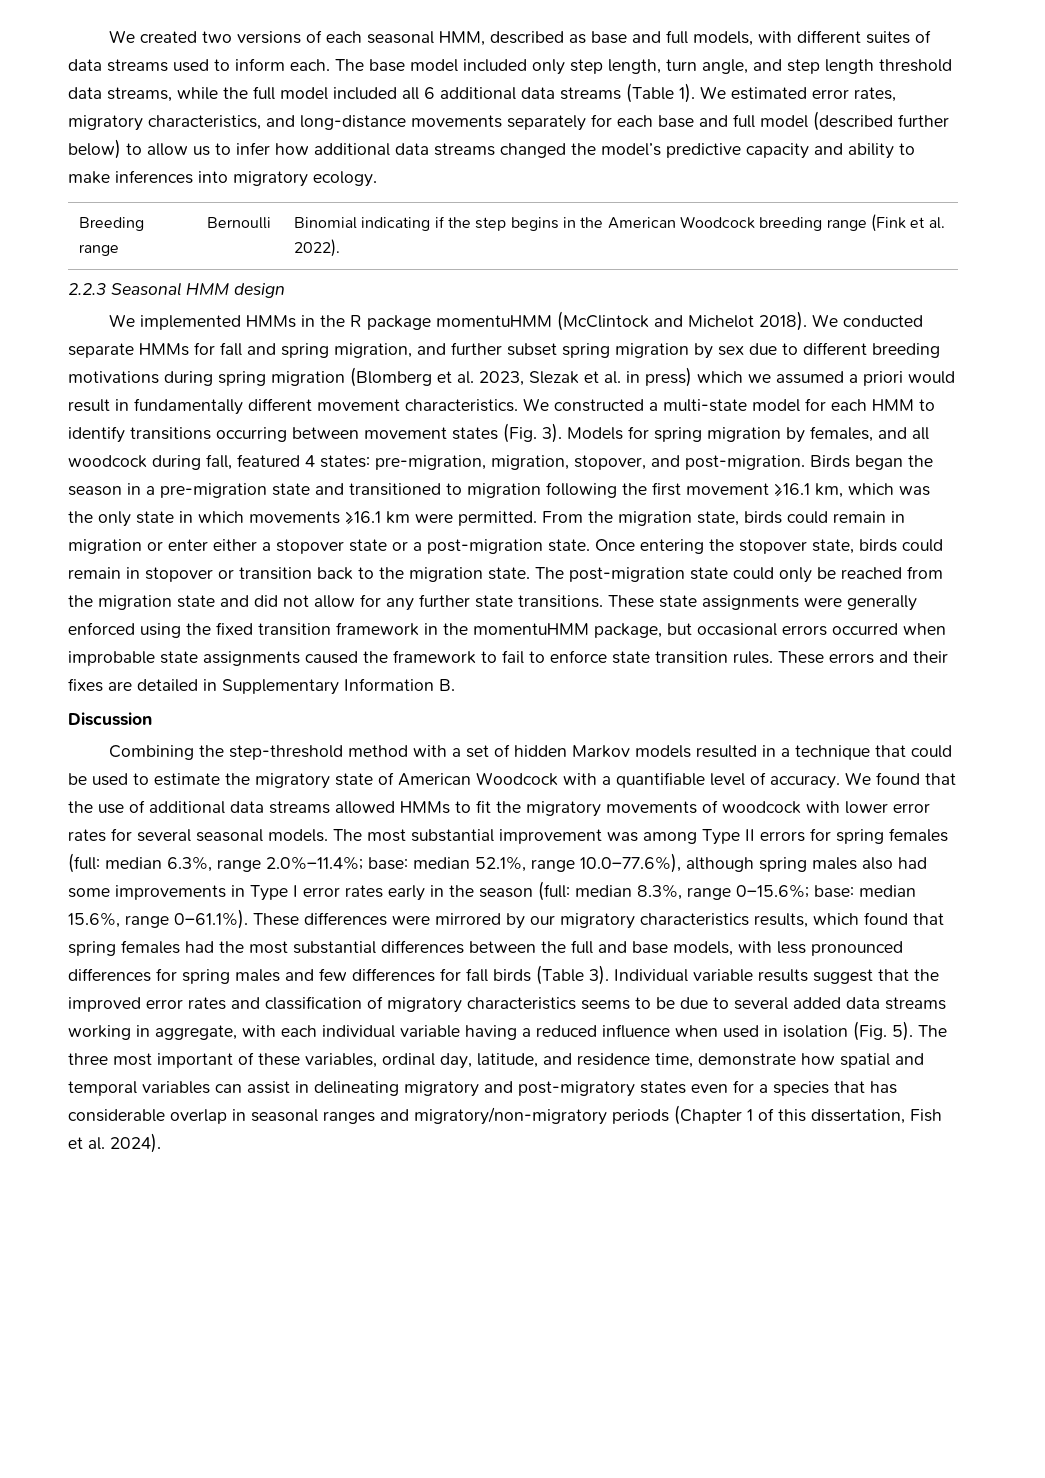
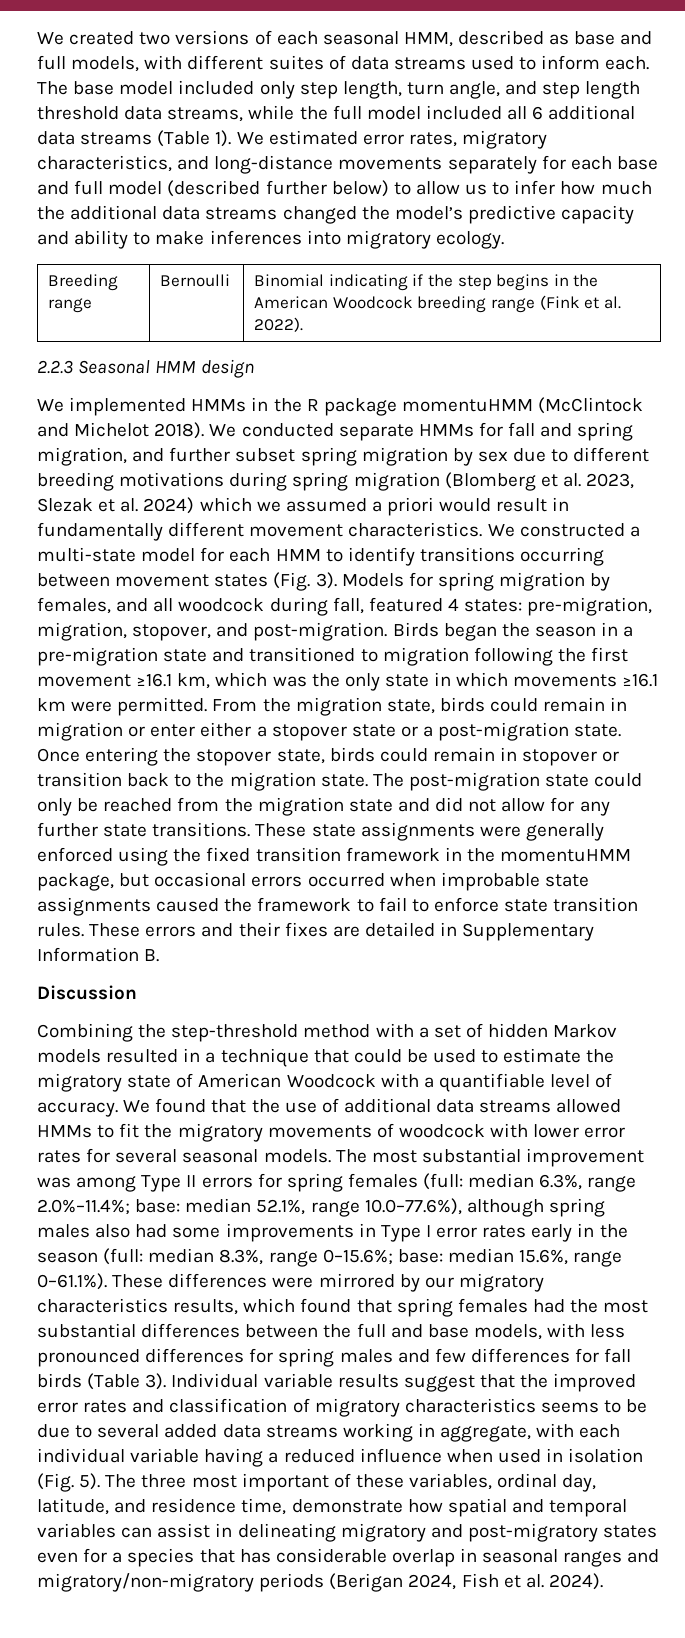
- We estimated error rates, migratory characteristics, and long-distance movements separately for each base and full model (described further below) to allow us to infer how additional data streams changed the model’s predictive capacity and ability to make inferences into migratory ecology.
+ We estimated error rates, migratory characteristics, and long-distance movements separately for each base and full model (described further below) to allow us to infer how much the additional data streams changed the model’s predictive capacity and ability to make inferences into migratory ecology.
- We conducted separate HMMs for fall and spring migration, and further subset spring migration by sex due to different breeding motivations during spring migration (Blomberg et al. 2023, Slezak et al. in press) which we assumed a priori would result in fundamentally different movement characteristics.
+ We conducted separate HMMs for fall and spring migration, and further subset spring migration by sex due to different breeding motivations during spring migration (Blomberg et al. 2023, Slezak et al. 2024) which we assumed a priori would result in fundamentally different movement characteristics.
- The three most important of these variables, ordinal day, latitude, and residence time, demonstrate how spatial and temporal variables can assist in delineating migratory and post-migratory states even for a species that has considerable overlap in seasonal ranges and migratory/non-migratory periods (Chapter 1 of this dissertation, Fish et al. 2024).
+ The three most important of these variables, ordinal day, latitude, and residence time, demonstrate how spatial and temporal variables can assist in delineating migratory and post-migratory states even for a species that has considerable overlap in seasonal ranges and migratory/non-migratory periods (Berigan 2024, Fish et al. 2024).

